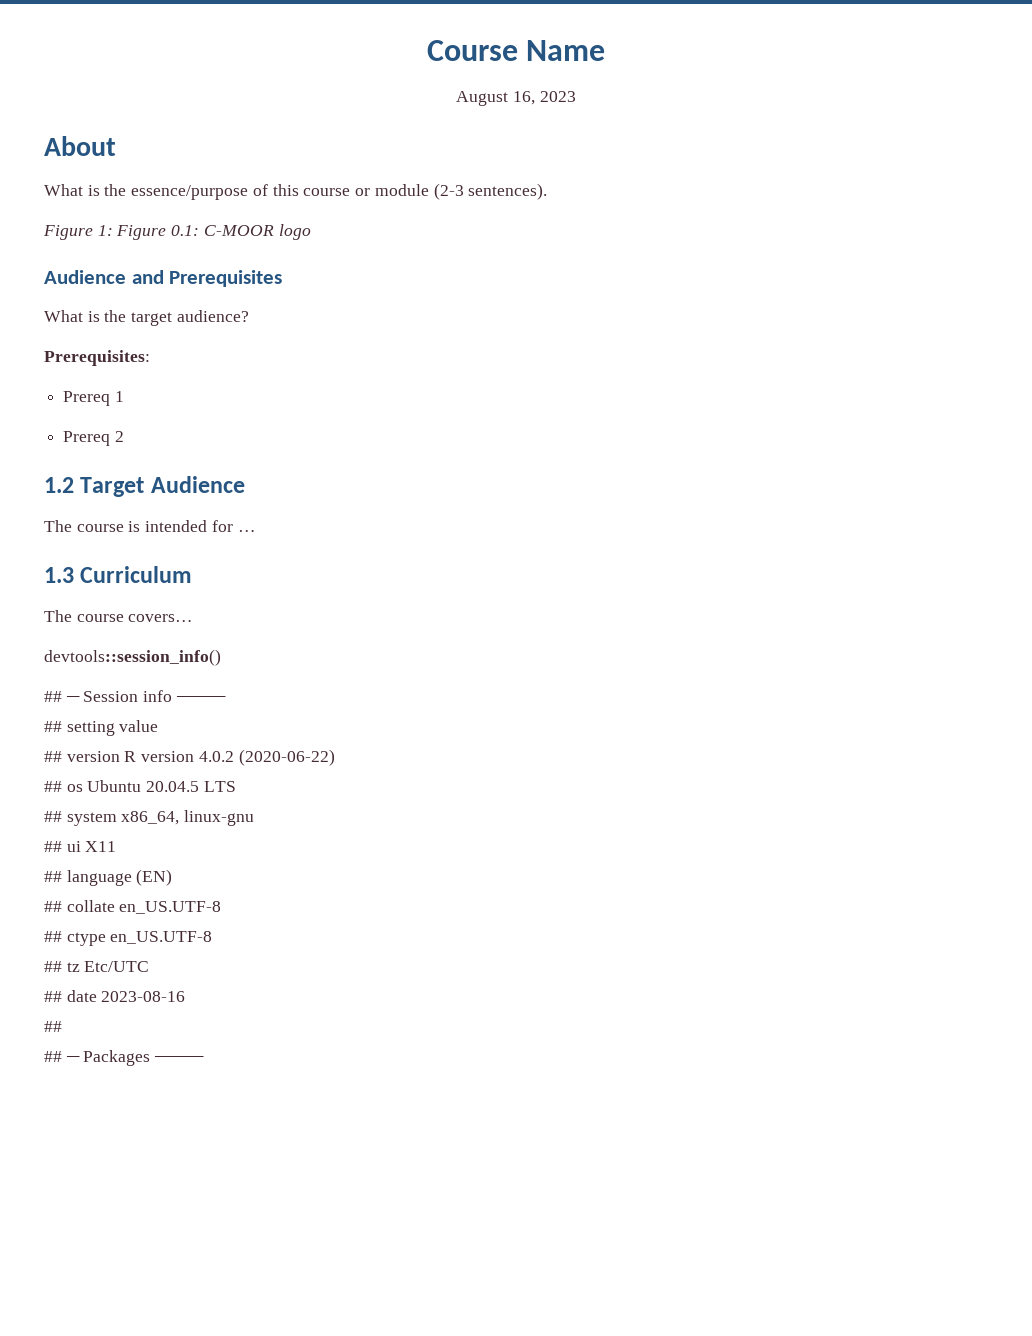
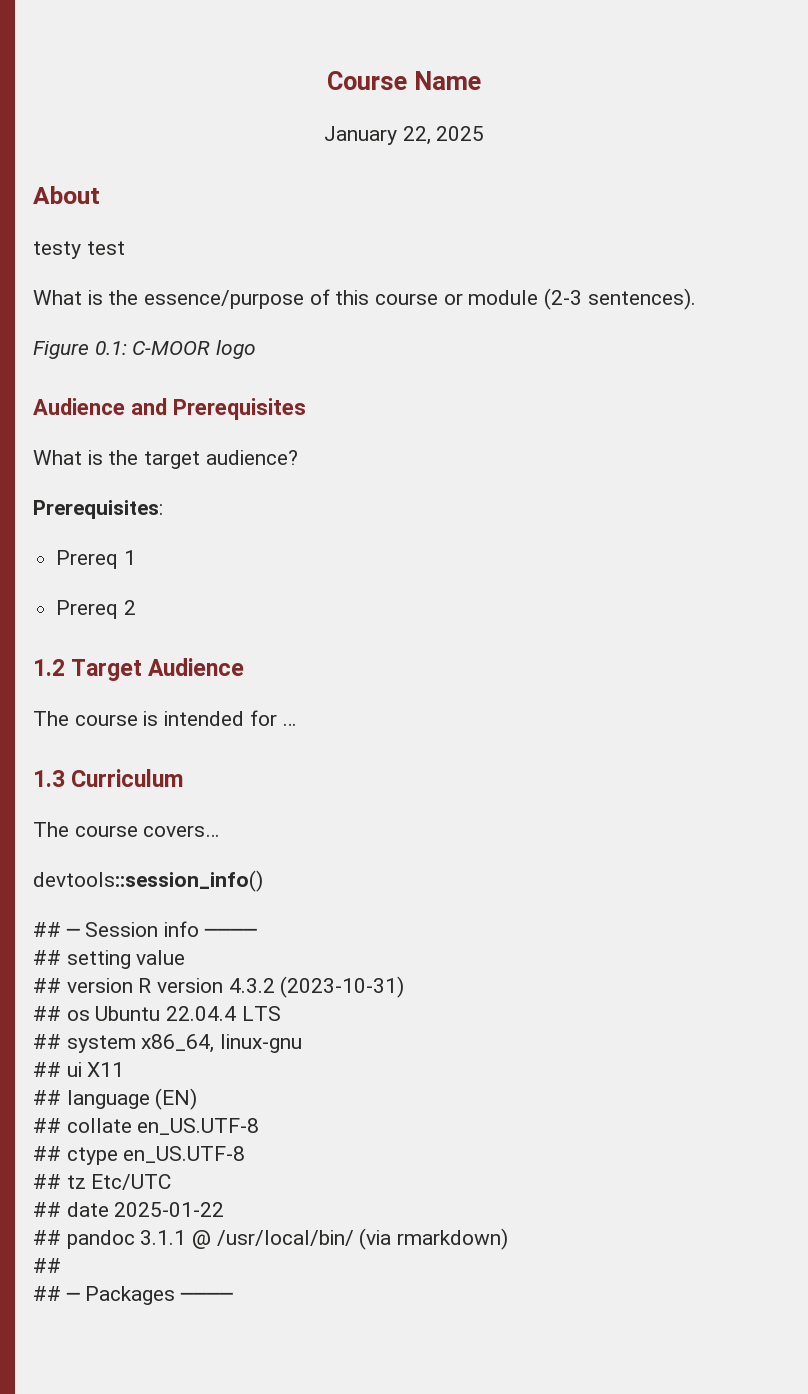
- August 16, 2023
+ January 22, 2025
+ testy test
- Figure 1: Figure 0.1: C-MOOR logo
+ Figure 0.1: C-MOOR logo
- ## version R version 4.0.2 (2020-06-22)
+ ## version R version 4.3.2 (2023-10-31)
- ## os Ubuntu 20.04.5 LTS
+ ## os Ubuntu 22.04.4 LTS
- ## date 2023-08-16
+ ## date 2025-01-22
+ ## pandoc 3.1.1 @ /usr/local/bin/ (via rmarkdown)

